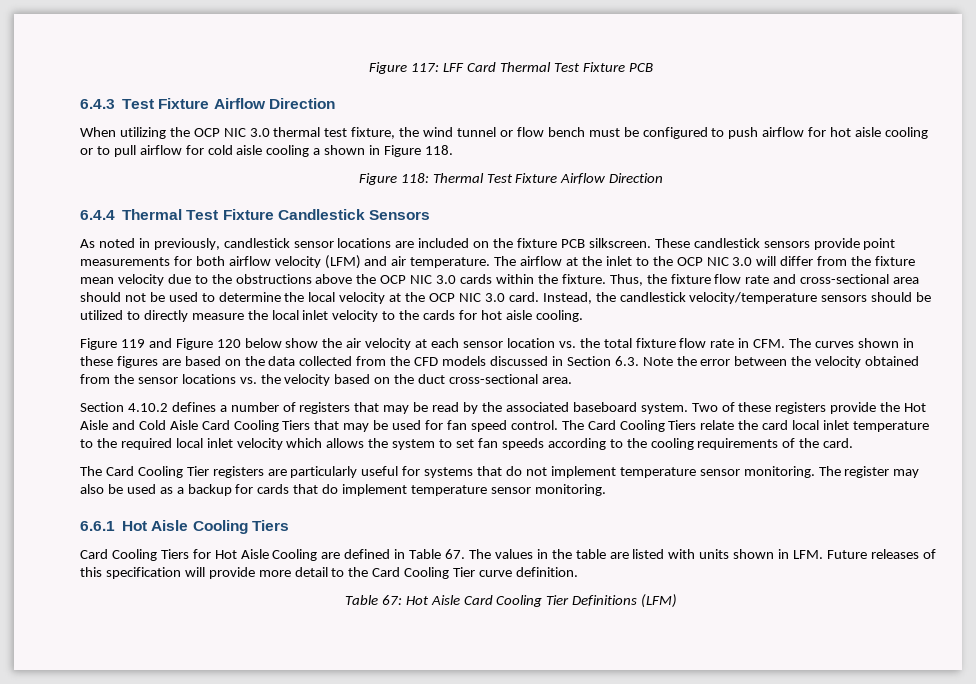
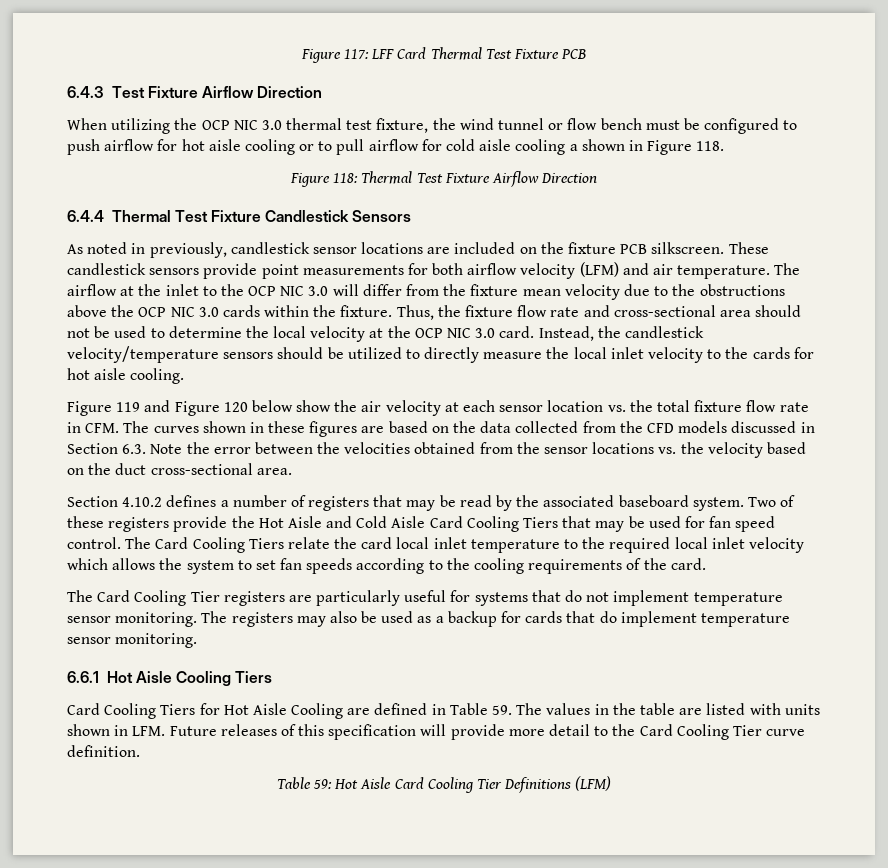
- Figure 119 and Figure 120 below show the air velocity at each sensor location vs. the total fixture flow rate in CFM. The curves shown in these figures are based on the data collected from the CFD models discussed in Section 6.3. Note the error between the velocity obtained from the sensor locations vs. the velocity based on the duct cross-sectional area.
+ Figure 119 and Figure 120 below show the air velocity at each sensor location vs. the total fixture flow rate in CFM. The curves shown in these figures are based on the data collected from the CFD models discussed in Section 6.3. Note the error between the velocities obtained from the sensor locations vs. the velocity based on the duct cross-sectional area.
- The register may also be used as a backup for cards that do implement temperature sensor monitoring.
+ The registers may also be used as a backup for cards that do implement temperature sensor monitoring.
- Card Cooling Tiers for Hot Aisle Cooling are defined in Table 67. The values in the table are listed with units shown in LFM. Future releases of this specification will provide more detail to the Card Cooling Tier curve definition.
+ Card Cooling Tiers for Hot Aisle Cooling are defined in Table 59. The values in the table are listed with units shown in LFM. Future releases of this specification will provide more detail to the Card Cooling Tier curve definition.
- Table 67: Hot Aisle Card Cooling Tier Definitions (LFM)
+ Table 59: Hot Aisle Card Cooling Tier Definitions (LFM)

